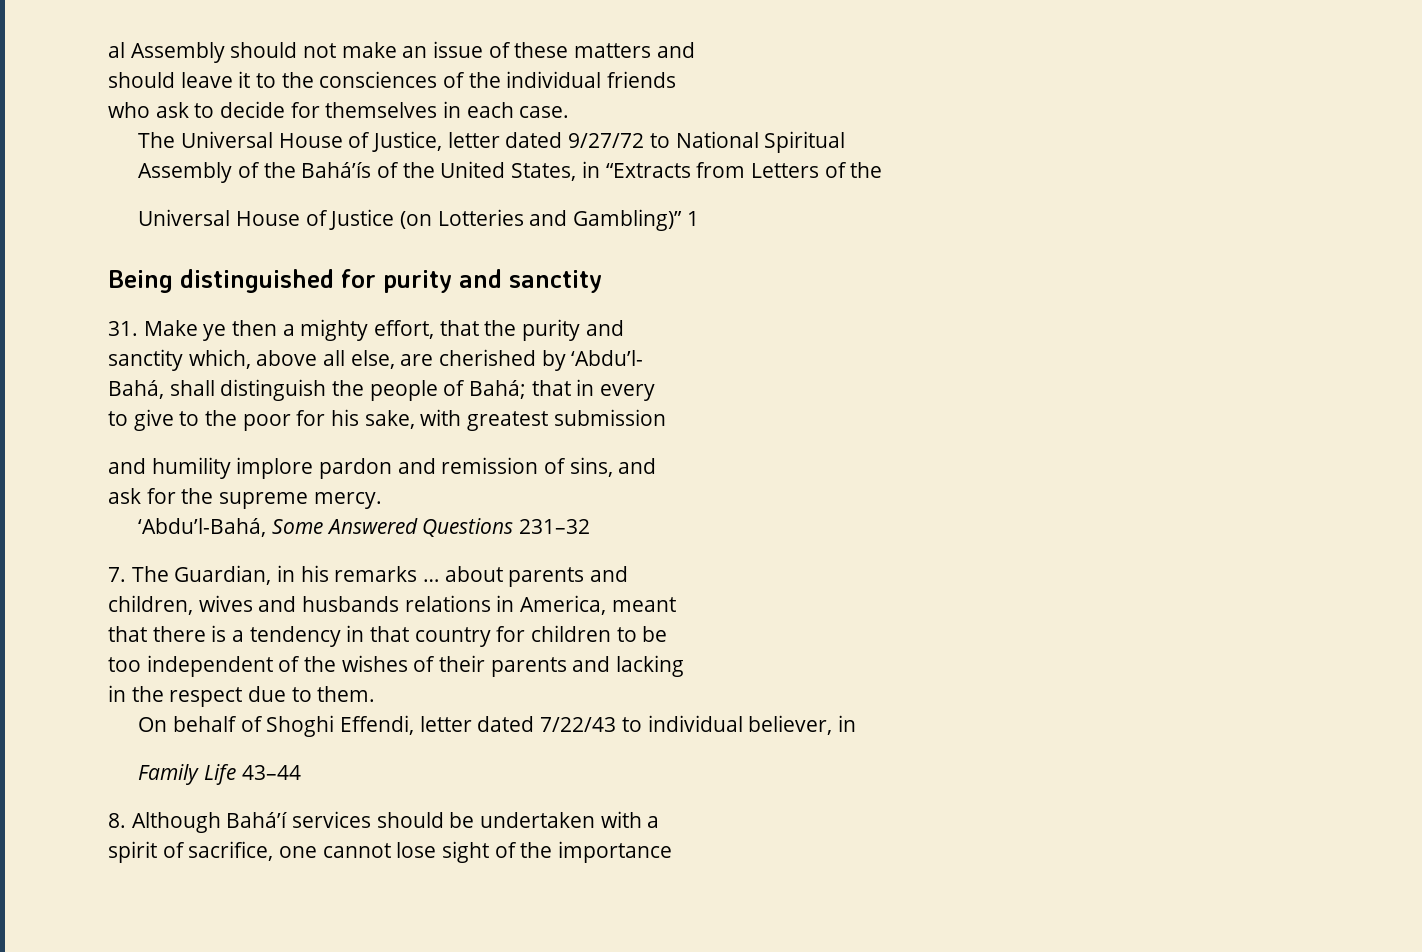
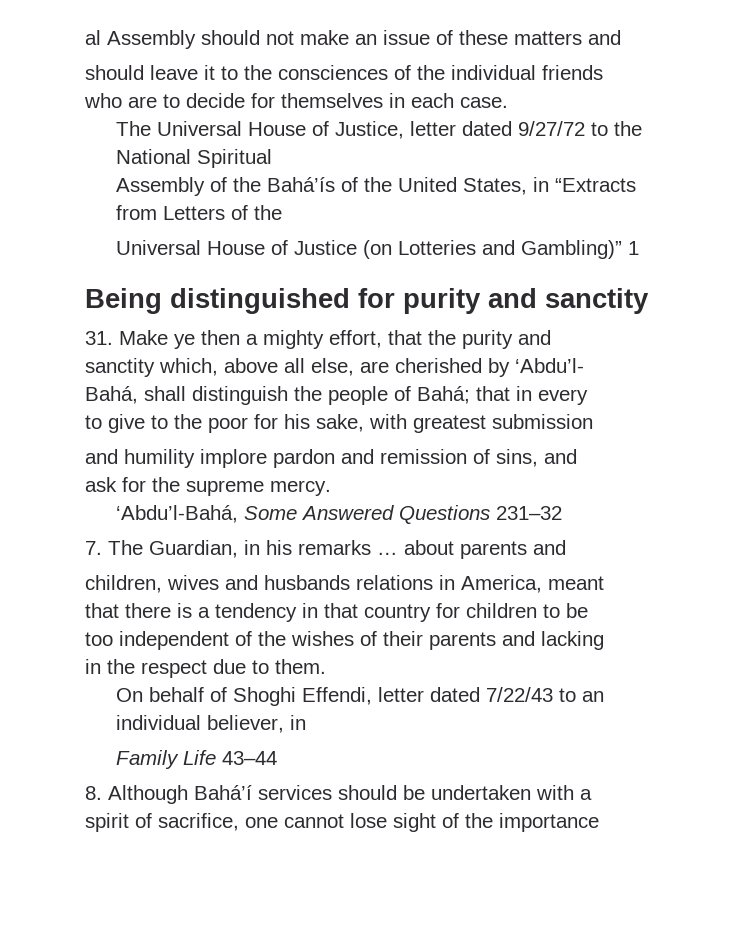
- who ask to decide for themselves in each case.
+ who are to decide for themselves in each case.
- The Universal House of Justice, letter dated 9/27/72 to National Spiritual
+ The Universal House of Justice, letter dated 9/27/72 to the National Spiritual
- On behalf of Shoghi Effendi, letter dated 7/22/43 to individual believer, in
+ On behalf of Shoghi Effendi, letter dated 7/22/43 to an individual believer, in

